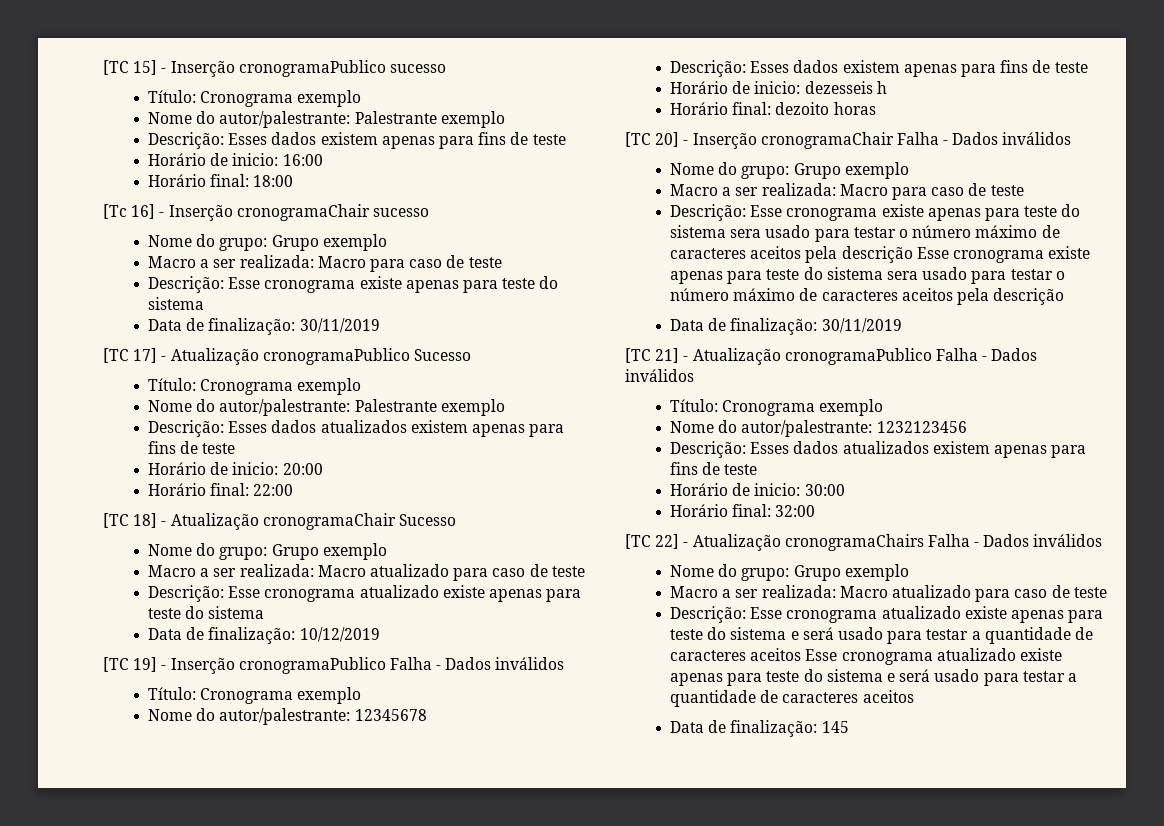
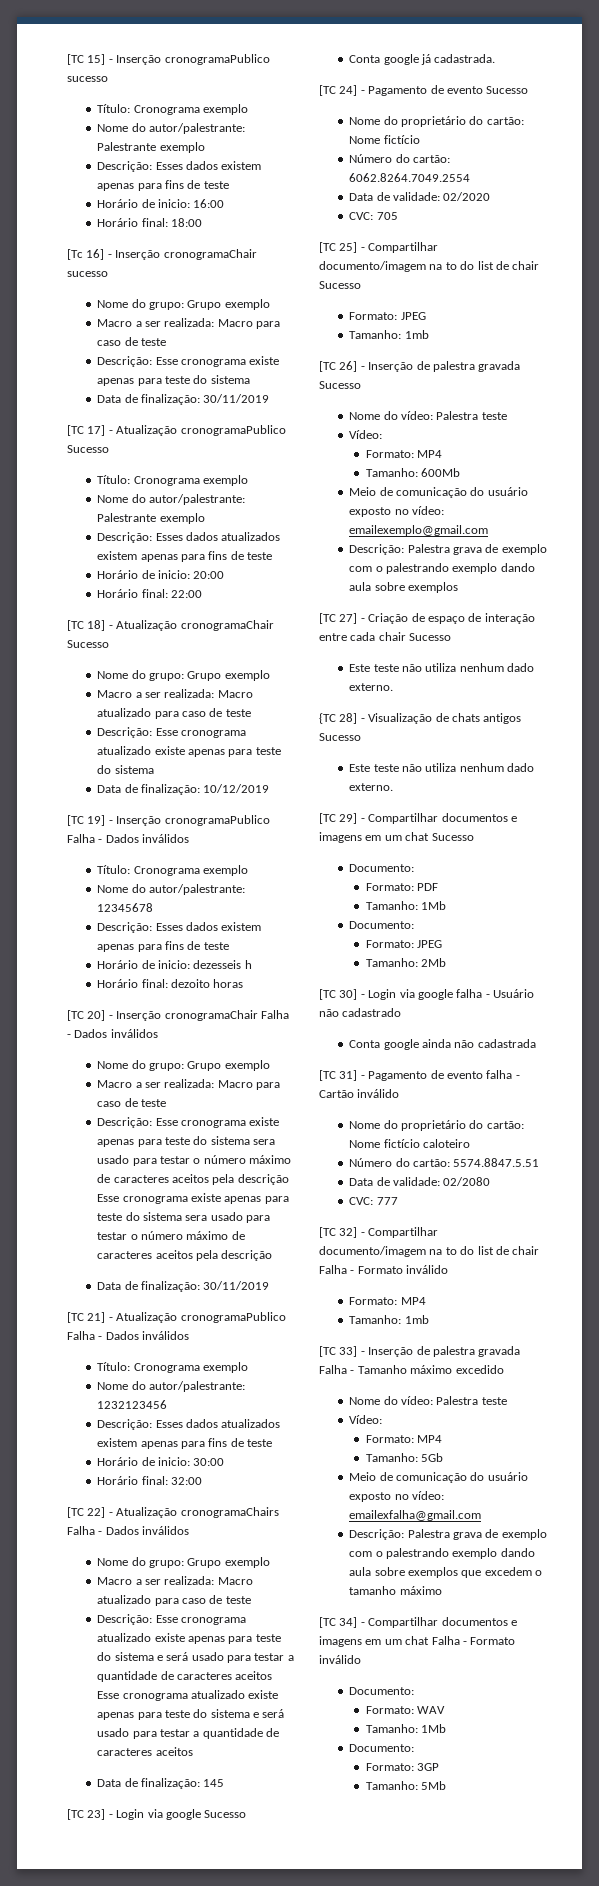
+ [TC 23] - Login via google Sucesso
+ Conta google já cadastrada.
+ [TC 24] - Pagamento de evento Sucesso
+ Nome do proprietário do cartão: Nome fictício
+ Número do cartão: 6062.8264.7049.2554
+ Data de validade: 02/2020
+ CVC: 705
+ [TC 25] - Compartilhar documento/imagem na to do list de chair Sucesso
+ Formato: JPEG
+ Tamanho: 1mb
+ [TC 26] - Inserção de palestra gravada Sucesso
+ Nome do vídeo: Palestra teste
+ Vídeo:
+ Formato: MP4
+ Tamanho: 600Mb
+ Meio de comunicação do usuário exposto no vídeo: emailexemplo@gmail.com
+ Descrição: Palestra grava de exemplo com o palestrando exemplo dando aula sobre exemplos
+ [TC 27] - Criação de espaço de interação entre cada chair Sucesso
+ Este teste não utiliza nenhum dado externo.
+ {TC 28] - Visualização de chats antigos Sucesso
+ Este teste não utiliza nenhum dado externo.
+ [TC 29] - Compartilhar documentos e imagens em um chat Sucesso
+ Documento:
+ Formato: PDF
+ Tamanho: 1Mb
+ Documento:
+ Formato: JPEG
+ Tamanho: 2Mb
+ [TC 30] - Login via google falha - Usuário não cadastrado
+ Conta google ainda não cadastrada
+ [TC 31] - Pagamento de evento falha - Cartão inválido
+ Nome do proprietário do cartão: Nome fictício caloteiro
+ Número do cartão: 5574.8847.5.51
+ Data de validade: 02/2080
+ CVC: 777
+ [TC 32] - Compartilhar documento/imagem na to do list de chair Falha - Formato inválido
+ Formato: MP4
+ Tamanho: 1mb
+ [TC 33] - Inserção de palestra gravada Falha - Tamanho máximo excedido
+ Nome do vídeo: Palestra teste
+ Vídeo:
+ Formato: MP4
+ Tamanho: 5Gb
+ Meio de comunicação do usuário exposto no vídeo: emailexfalha@gmail.com
+ Descrição: Palestra grava de exemplo com o palestrando exemplo dando aula sobre exemplos que excedem o tamanho máximo
+ [TC 34] - Compartilhar documentos e imagens em um chat Falha - Formato inválido
+ Documento:
+ Formato: WAV
+ Tamanho: 1Mb
+ Documento:
+ Formato: 3GP
+ Tamanho: 5Mb

